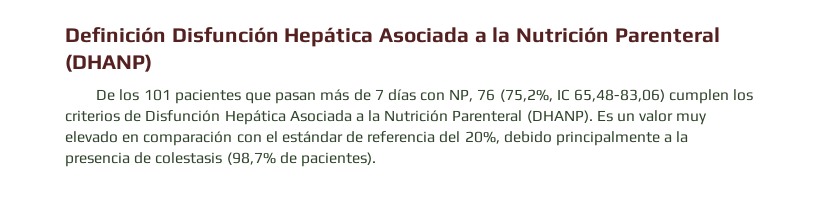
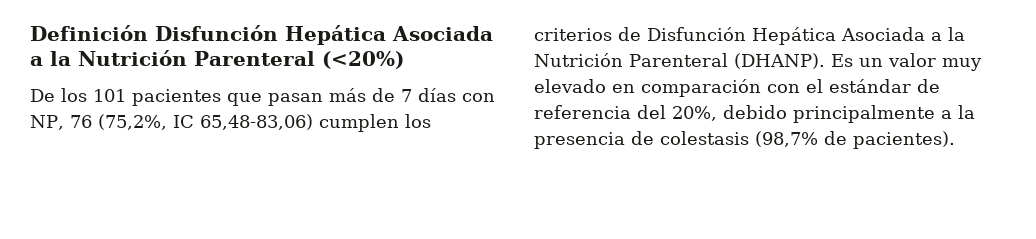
- Definición Disfunción Hepática Asociada a la Nutrición Parenteral (DHANP)
+ Definición Disfunción Hepática Asociada a la Nutrición Parenteral (<20%)

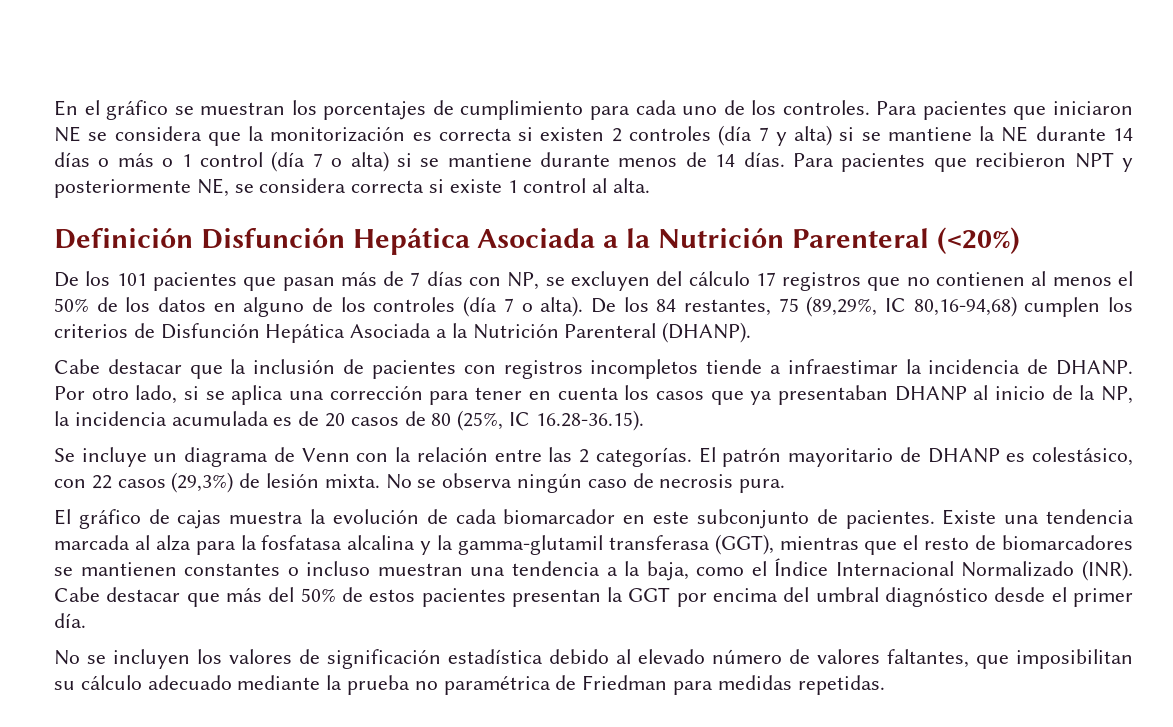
+ En el gráfico se muestran los porcentajes de cumplimiento para cada uno de los controles. Para pacientes que iniciaron NE se considera que la monitorización es correcta si existen 2 controles (día 7 y alta) si se mantiene la NE durante 14 días o más o 1 control (día 7 o alta) si se mantiene durante menos de 14 días. Para pacientes que recibieron NPT y posteriormente NE, se considera correcta si existe 1 control al alta.
- De los 101 pacientes que pasan más de 7 días con NP, 76 (75,2%, IC 65,48-83,06) cumplen los criterios de Disfunción Hepática Asociada a la Nutrición Parenteral (DHANP). Es un valor muy elevado en comparación con el estándar de referencia del 20%, debido principalmente a la presencia de colestasis (98,7% de pacientes).
+ De los 101 pacientes que pasan más de 7 días con NP, se excluyen del cálculo 17 registros que no contienen al menos el 50% de los datos en alguno de los controles (día 7 o alta). De los 84 restantes, 75 (89,29%, IC 80,16-94,68) cumplen los criterios de Disfunción Hepática Asociada a la Nutrición Parenteral (DHANP).
+ Cabe destacar que la inclusión de pacientes con registros incompletos tiende a infraestimar la incidencia de DHANP. Por otro lado, si se aplica una corrección para tener en cuenta los casos que ya presentaban DHANP al inicio de la NP, la incidencia acumulada es de 20 casos de 80 (25%, IC 16.28-36.15).
+ Se incluye un diagrama de Venn con la relación entre las 2 categorías. El patrón mayoritario de DHANP es colestásico, con 22 casos (29,3%) de lesión mixta. No se observa ningún caso de necrosis pura.
+ El gráfico de cajas muestra la evolución de cada biomarcador en este subconjunto de pacientes. Existe una tendencia marcada al alza para la fosfatasa alcalina y la gamma-glutamil transferasa (GGT), mientras que el resto de biomarcadores se mantienen constantes o incluso muestran una tendencia a la baja, como el Índice Internacional Normalizado (INR). Cabe destacar que más del 50% de estos pacientes presentan la GGT por encima del umbral diagnóstico desde el primer día.
+ No se incluyen los valores de significación estadística debido al elevado número de valores faltantes, que imposibilitan su cálculo adecuado mediante la prueba no paramétrica de Friedman para medidas repetidas.

